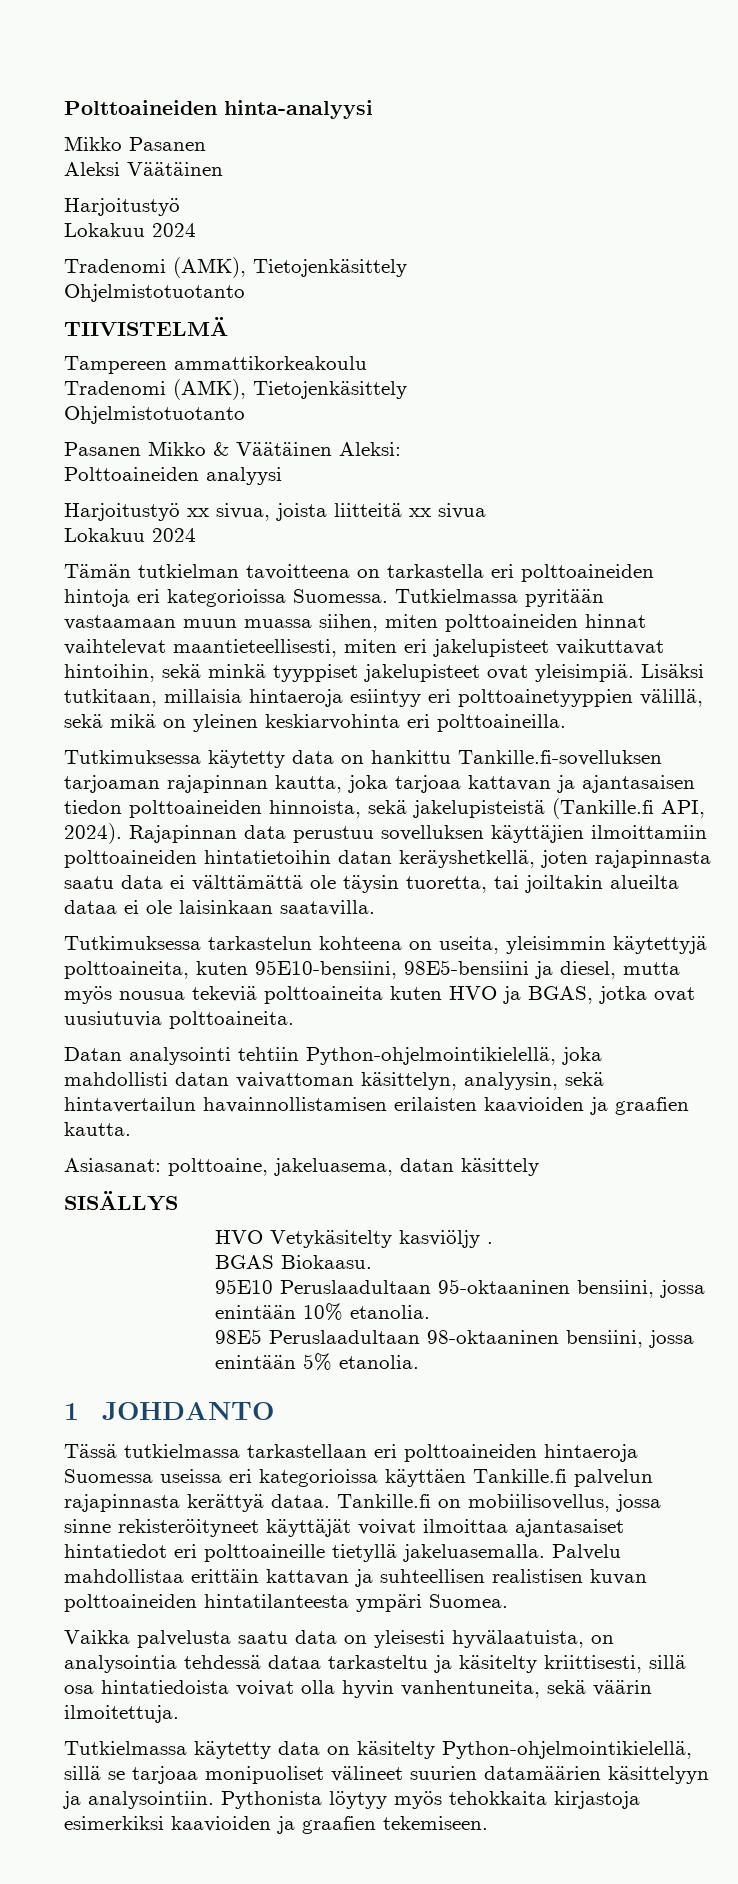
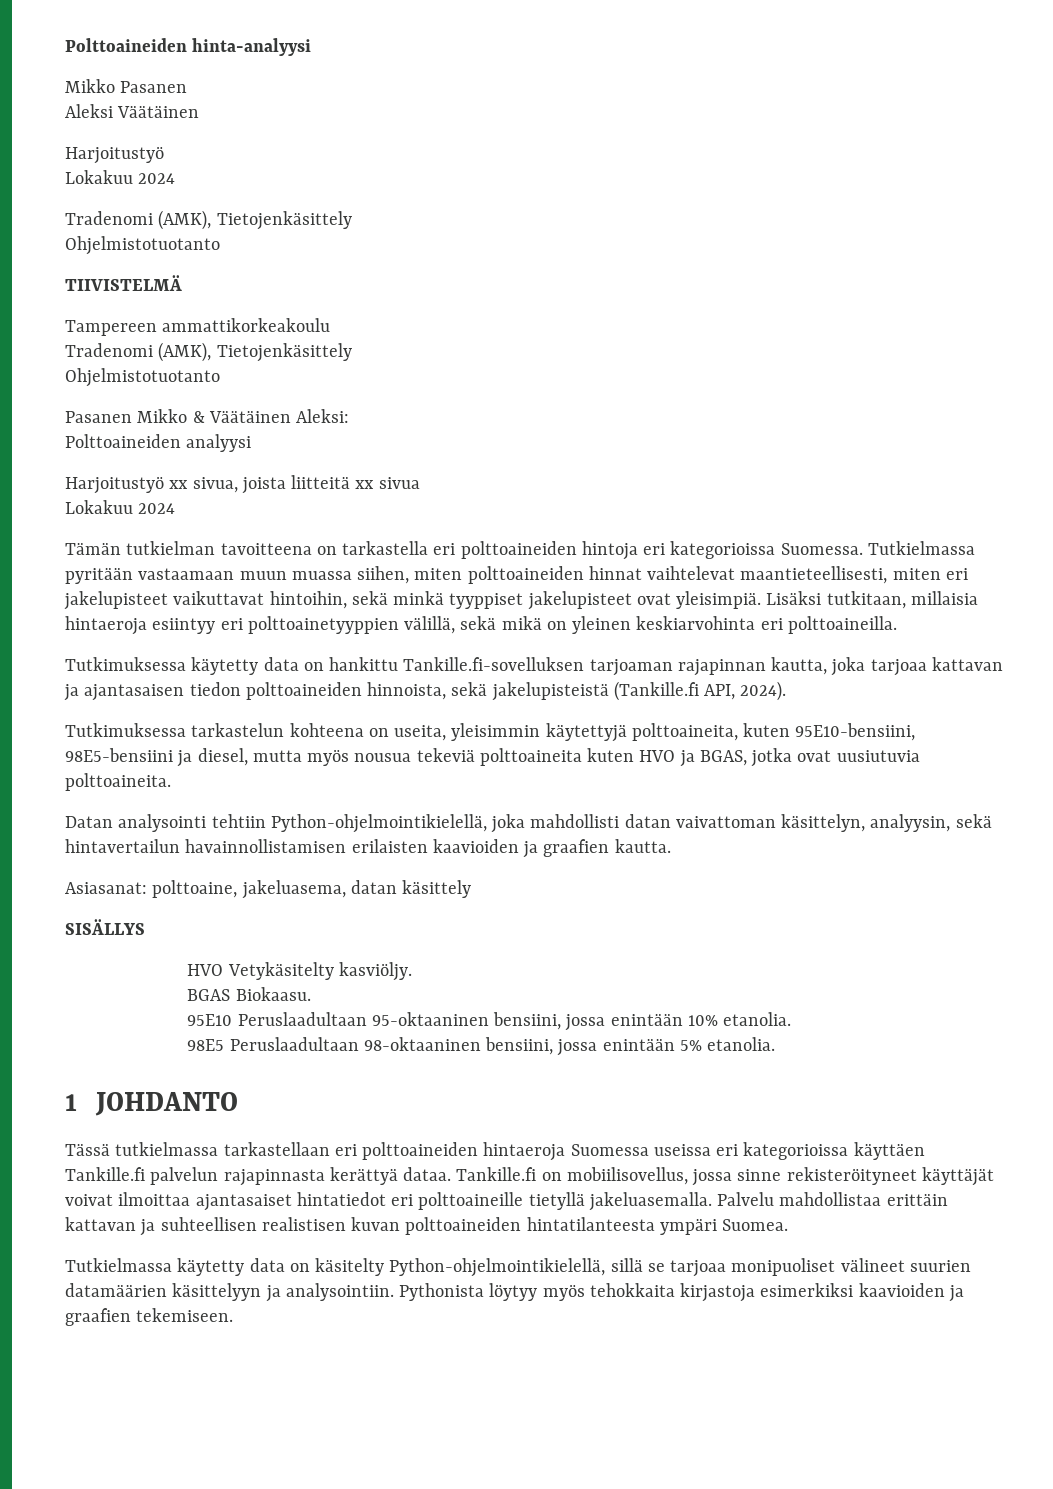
- Rajapinnan data perustuu sovelluksen käyttäjien ilmoittamiin polttoaineiden hintatietoihin datan keräyshetkellä, joten rajapinnasta saatu data ei välttämättä ole täysin tuoretta, tai joiltakin alueilta dataa ei ole laisinkaan saatavilla.
- HVO Vetykäsitelty kasviöljy .
+ HVO Vetykäsitelty kasviöljy.
- Vaikka palvelusta saatu data on yleisesti hyvälaatuista, on analysointia tehdessä dataa tarkasteltu ja käsitelty kriittisesti, sillä osa hintatiedoista voivat olla hyvin vanhentuneita, sekä väärin ilmoitettuja.

